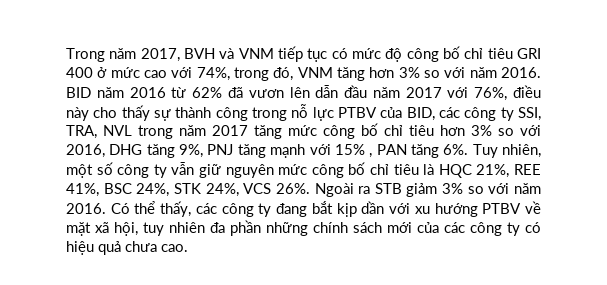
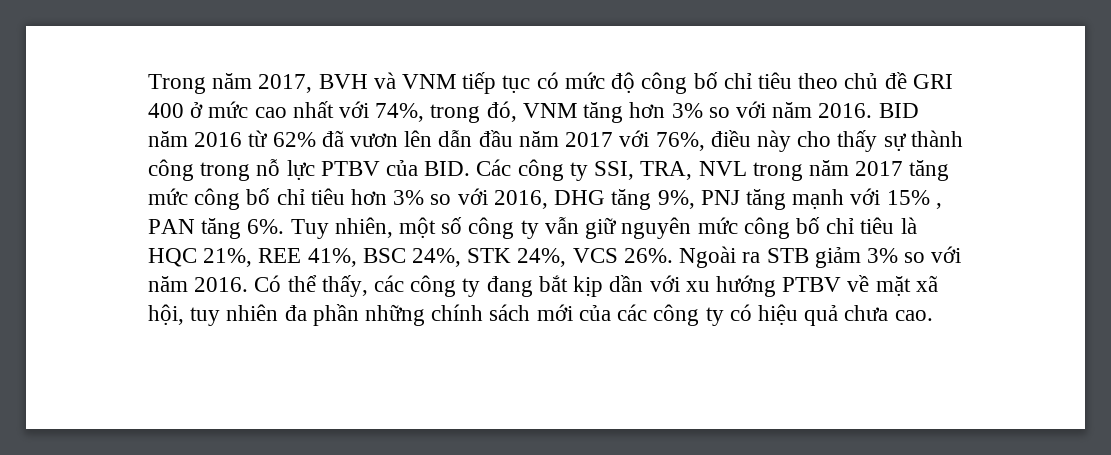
- Trong năm 2017, BVH và VNM tiếp tục có mức độ công bố chỉ tiêu GRI 400 ở mức cao với 74%, trong đó, VNM tăng hơn 3% so với năm 2016.
+ Trong năm 2017, BVH và VNM tiếp tục có mức độ công bố chỉ tiêu theo chủ đề GRI 400 ở mức cao nhất với 74%, trong đó, VNM tăng hơn 3% so với năm 2016.
- BID năm 2016 từ 62% đã vươn lên dẫn đầu năm 2017 với 76%, điều này cho thấy sự thành công trong nỗ lực PTBV của BID, các công ty SSI, TRA, NVL trong năm 2017 tăng mức công bố chỉ tiêu hơn 3% so với 2016, DHG tăng 9%, PNJ tăng mạnh với 15% , PAN tăng 6%.
+ BID năm 2016 từ 62% đã vươn lên dẫn đầu năm 2017 với 76%, điều này cho thấy sự thành công trong nỗ lực PTBV của BID. Các công ty SSI, TRA, NVL trong năm 2017 tăng mức công bố chỉ tiêu hơn 3% so với 2016, DHG tăng 9%, PNJ tăng mạnh với 15% , PAN tăng 6%.

